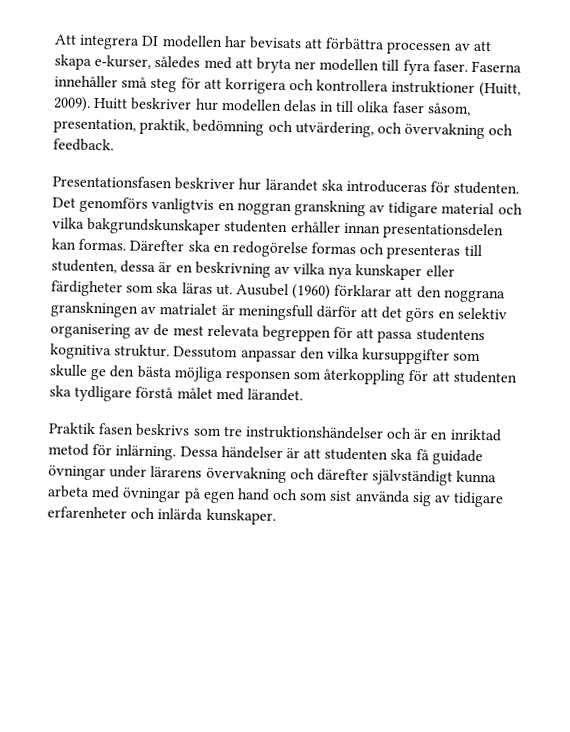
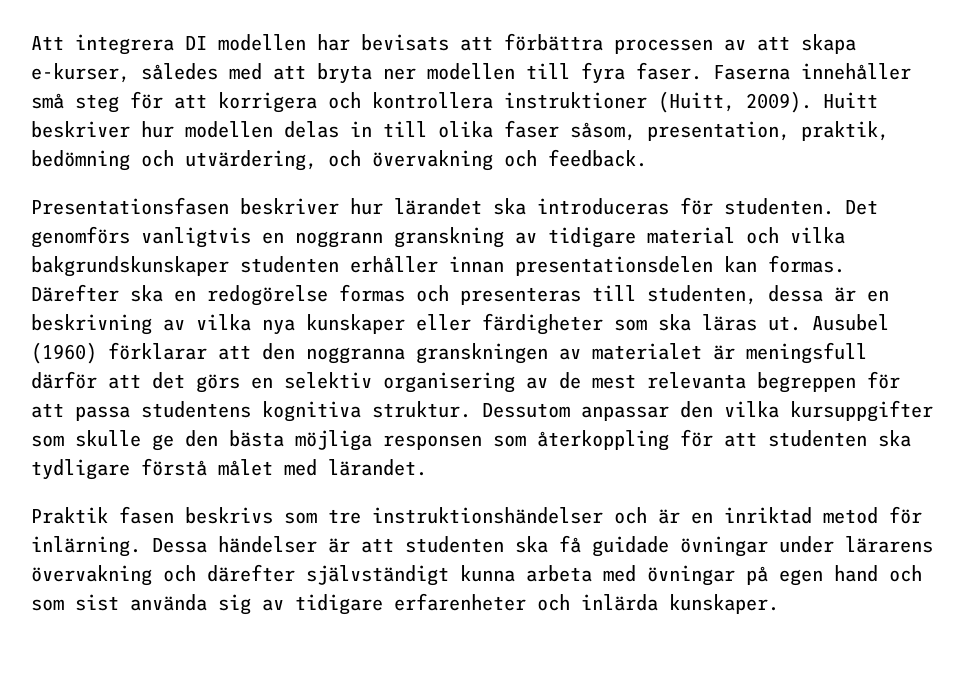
- Det genomförs vanligtvis en noggran granskning av tidigare material och vilka bakgrundskunskaper studenten erhåller innan presentationsdelen kan formas.
+ Det genomförs vanligtvis en noggrann granskning av tidigare material och vilka bakgrundskunskaper studenten erhåller innan presentationsdelen kan formas.
- Ausubel (1960) förklarar att den noggrana granskningen av matrialet är meningsfull därför att det görs en selektiv organisering av de mest relevata begreppen för att passa studentens kognitiva struktur.
+ Ausubel (1960) förklarar att den noggranna granskningen av materialet är meningsfull därför att det görs en selektiv organisering av de mest relevanta begreppen för att passa studentens kognitiva struktur.

